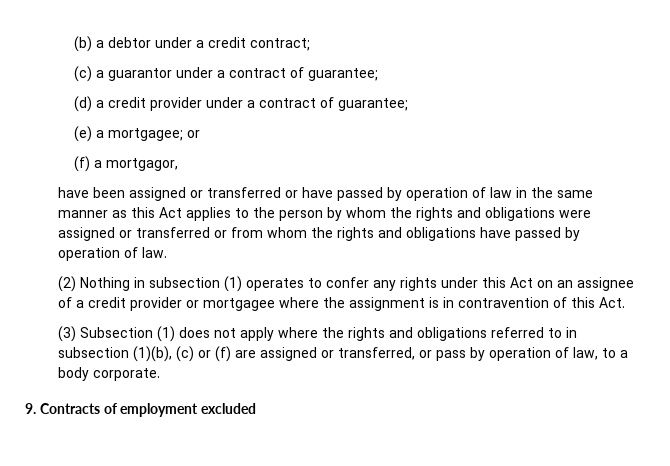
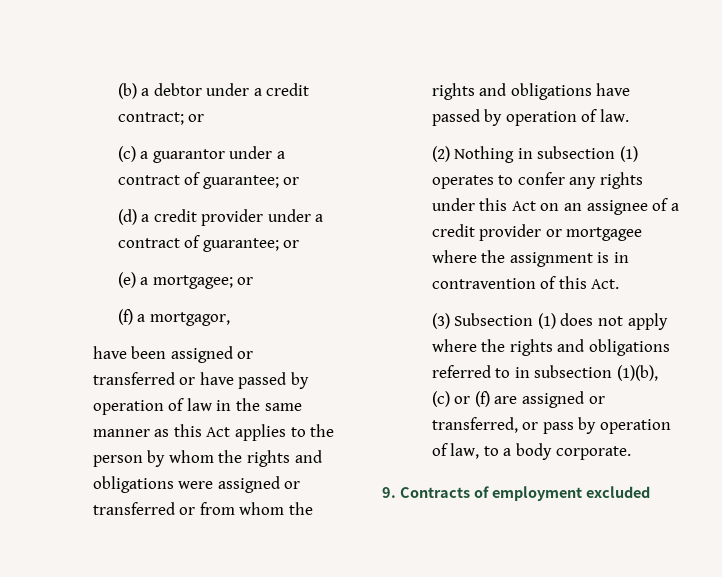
- (b) a debtor under a credit contract;
+ (b) a debtor under a credit contract; or
- (c) a guarantor under a contract of guarantee;
+ (c) a guarantor under a contract of guarantee; or
- (d) a credit provider under a contract of guarantee;
+ (d) a credit provider under a contract of guarantee; or

